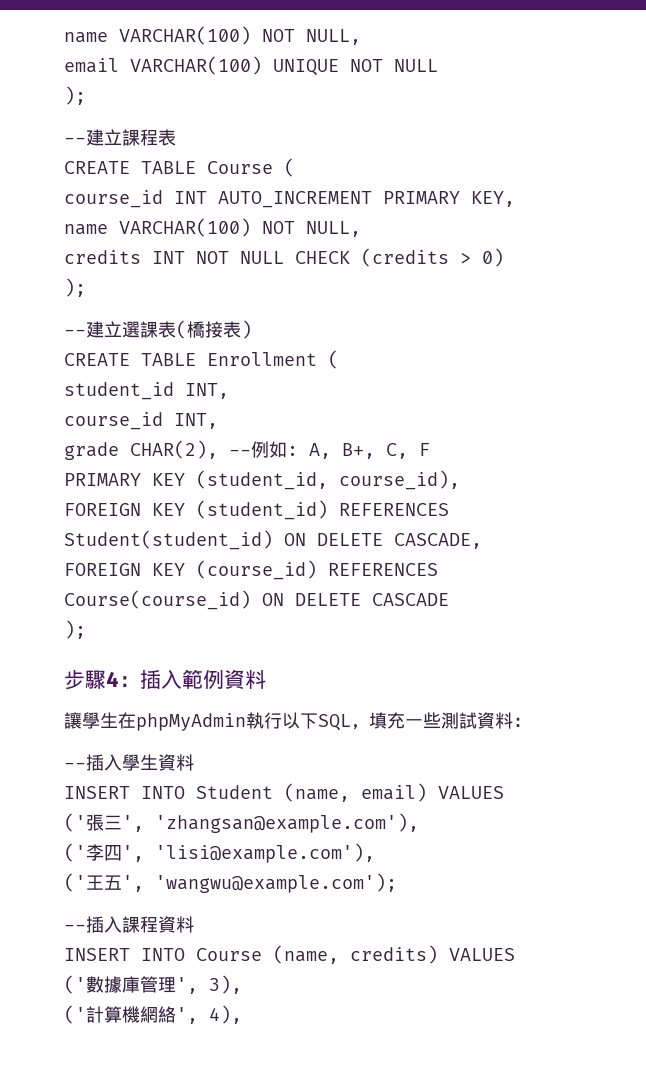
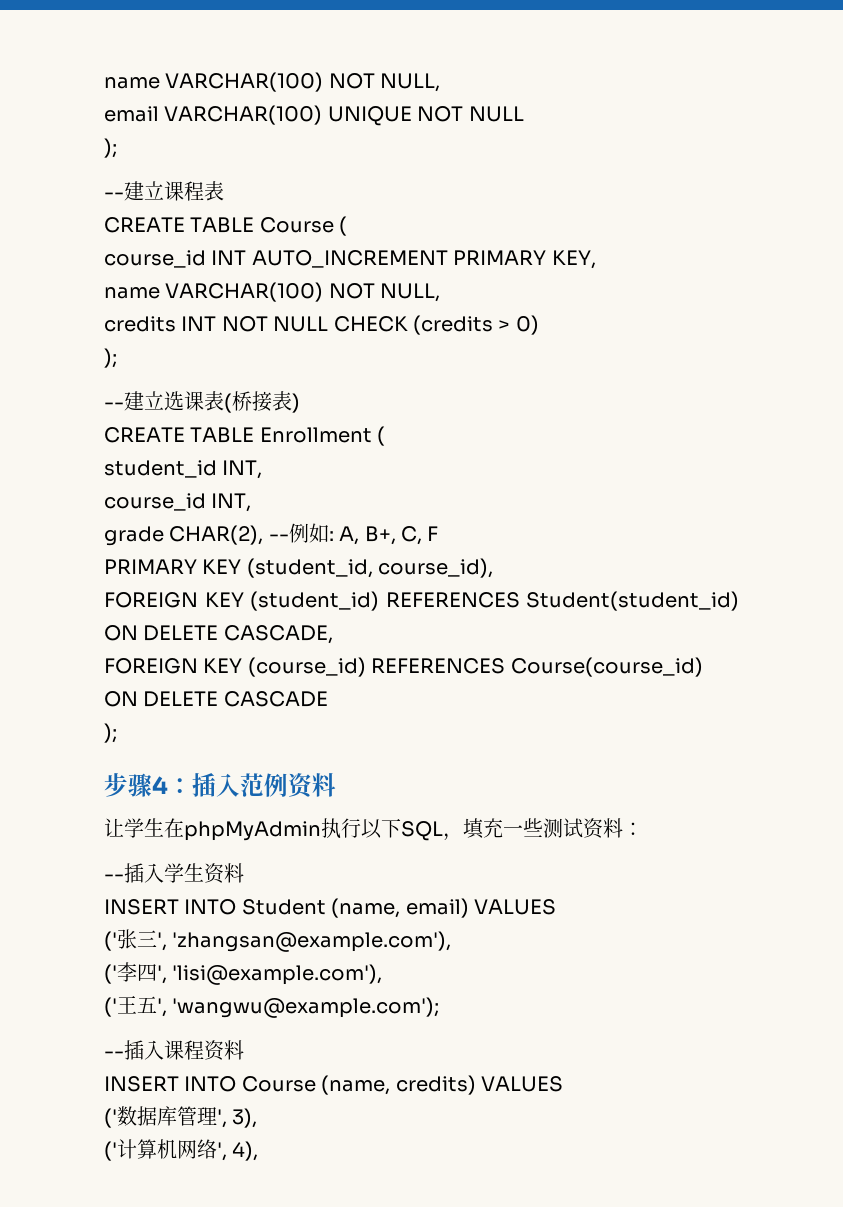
- --建立課程表
+ --建立课程表
- --建立選課表(橋接表)
+ --建立选课表(桥接表)
- 步驟4：插入範例資料
- 讓學生在phpMyAdmin執行以下SQL，填充一些測試資料：
+ 步骤4：插入范例资料
+ 让学生在phpMyAdmin执行以下SQL，填充一些测试资料：
- --插入學生資料
+ --插入学生资料
- ('張三', 'zhangsan@example.com'),
+ ('张三', 'zhangsan@example.com'),
- --插入課程資料
+ --插入课程资料
- ('數據庫管理', 3),
+ ('数据库管理', 3),
- ('計算機網絡', 4),
+ ('计算机网络', 4),

